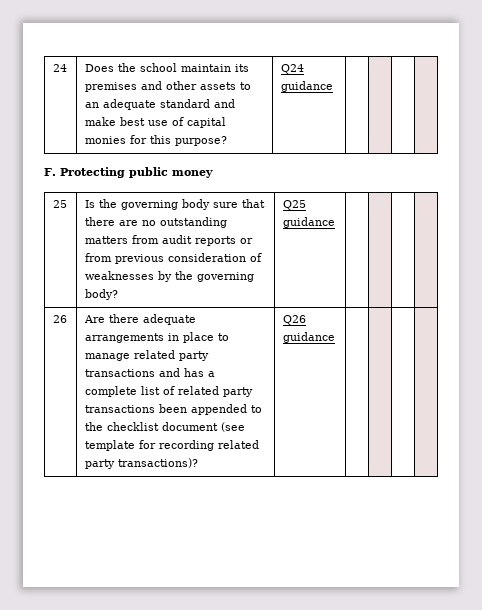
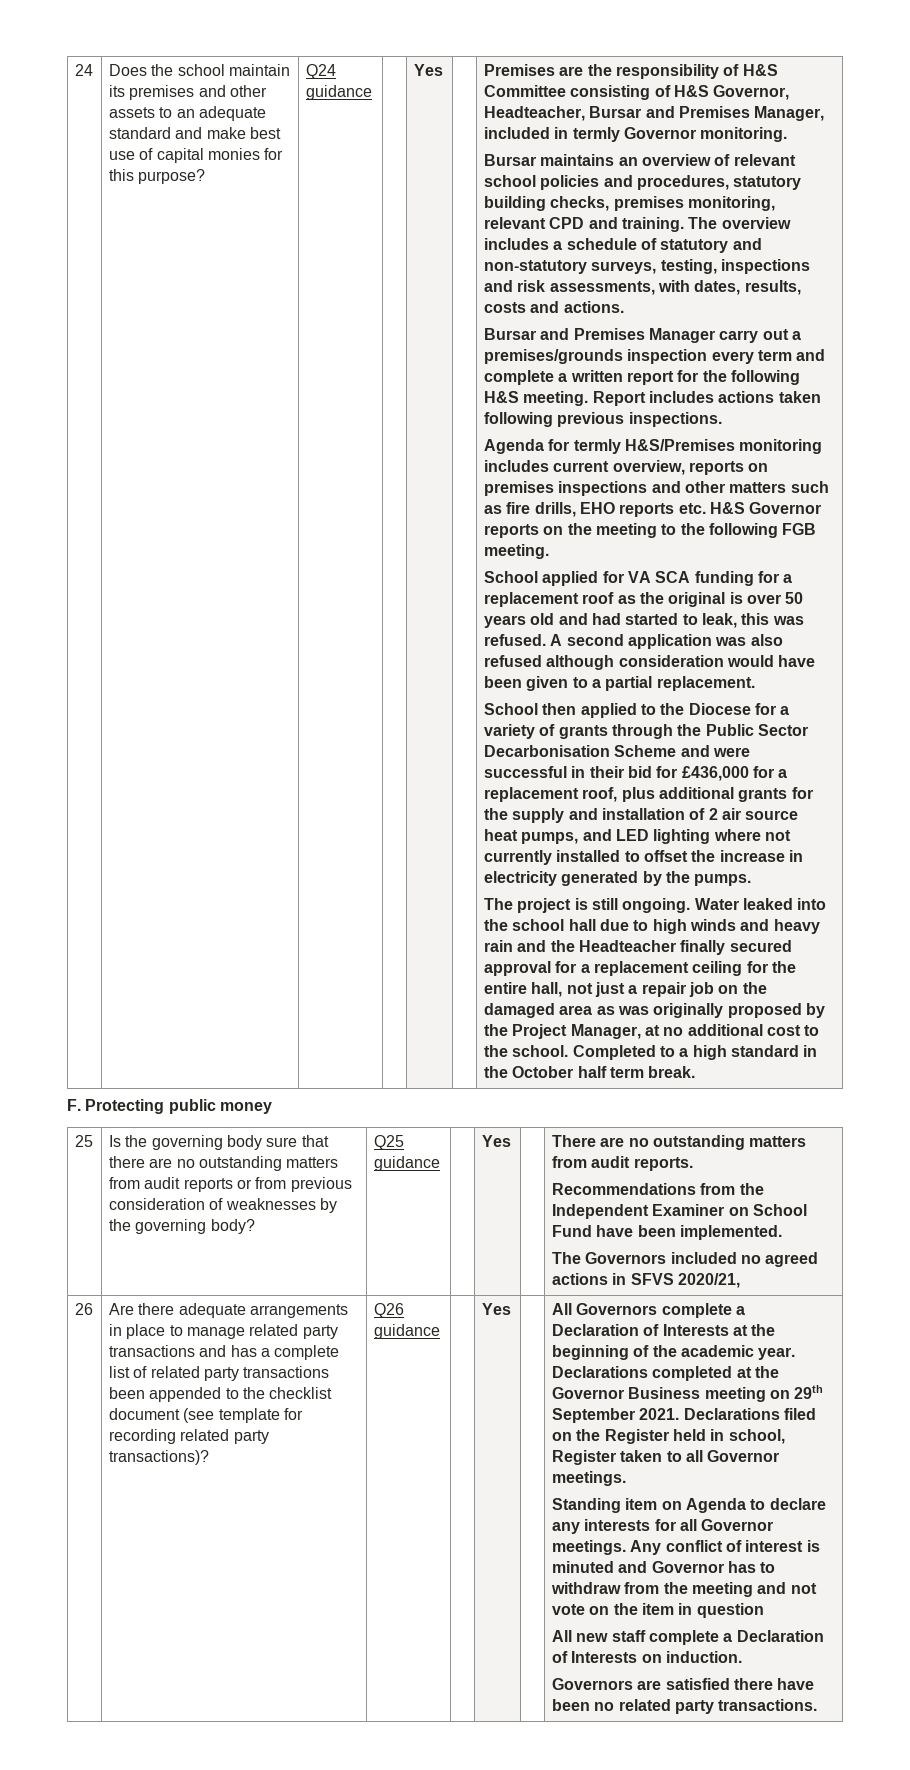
+ Yes | | Premises are the responsibility of H&S Committee consisting of H&S Governor, Headteacher, Bursar and Premises Manager, included in termly Governor monitoring.
+ Bursar maintains an overview of relevant school policies and procedures, statutory building checks, premises monitoring, relevant CPD and training. The overview includes a schedule of statutory and non-statutory surveys, testing, inspections and risk assessments, with dates, results, costs and actions.
+ Bursar and Premises Manager carry out a premises/grounds inspection every term and complete a written report for the following H&S meeting. Report includes actions taken following previous inspections.
+ Agenda for termly H&S/Premises monitoring includes current overview, reports on premises inspections and other matters such as fire drills, EHO reports etc. H&S Governor reports on the meeting to the following FGB meeting.
+ School applied for VA SCA funding for a replacement roof as the original is over 50 years old and had started to leak, this was refused. A second application was also refused although consideration would have been given to a partial replacement.
+ School then applied to the Diocese for a variety of grants through the Public Sector Decarbonisation Scheme and were successful in their bid for £436,000 for a replacement roof, plus additional grants for the supply and installation of 2 air source heat pumps, and LED lighting where not currently installed to offset the increase in electricity generated by the pumps.
+ The project is still ongoing. Water leaked into the school hall due to high winds and heavy rain and the Headteacher finally secured approval for a replacement ceiling for the entire hall, not just a repair job on the damaged area as was originally proposed by the Project Manager, at no additional cost to the school. Completed to a high standard in the October half term break.
+ Yes | | There are no outstanding matters from audit reports.
+ Recommendations from the Independent Examiner on School Fund have been implemented.
+ The Governors included no agreed actions in SFVS 2020/21,
+ Yes | | All Governors complete a Declaration of Interests at the beginning of the academic year. Declarations completed at the Governor Business meeting on 29th September 2021. Declarations filed on the Register held in school, Register taken to all Governor meetings.
+ Standing item on Agenda to declare any interests for all Governor meetings. Any conflict of interest is minuted and Governor has to withdraw from the meeting and not vote on the item in question
+ All new staff complete a Declaration of Interests on induction.
+ Governors are satisfied there have been no related party transactions.

